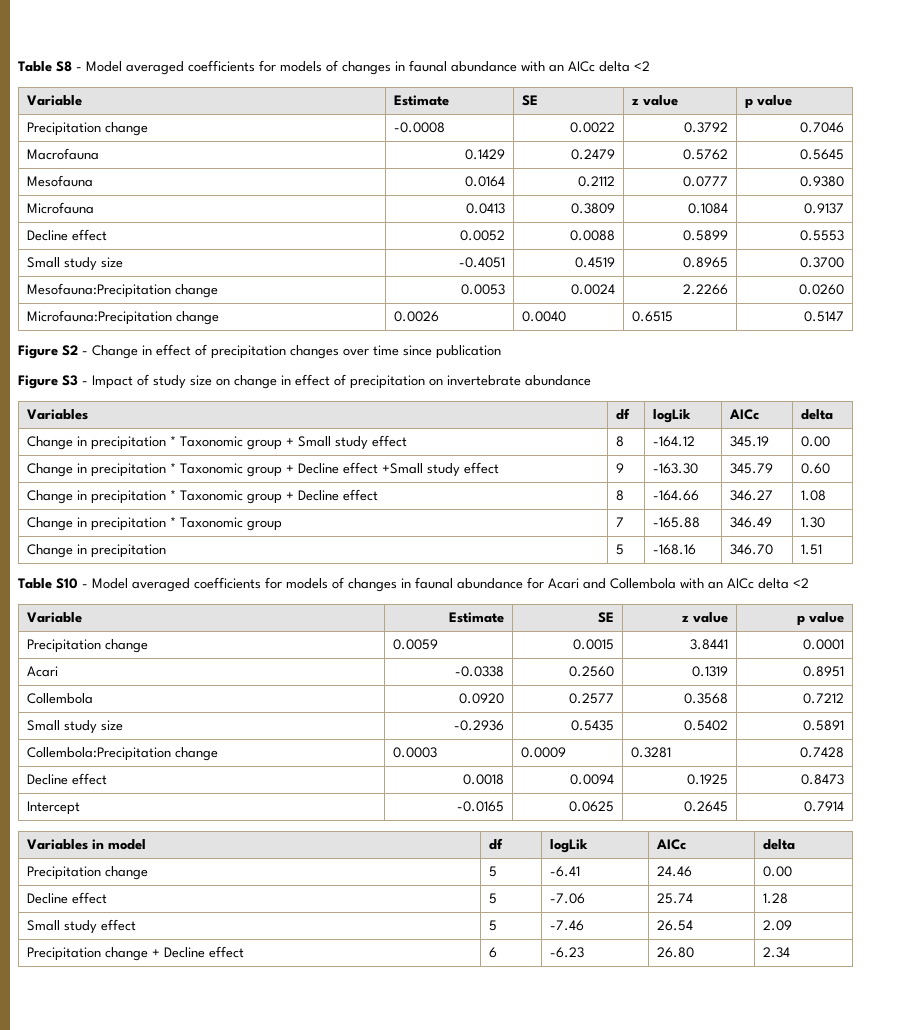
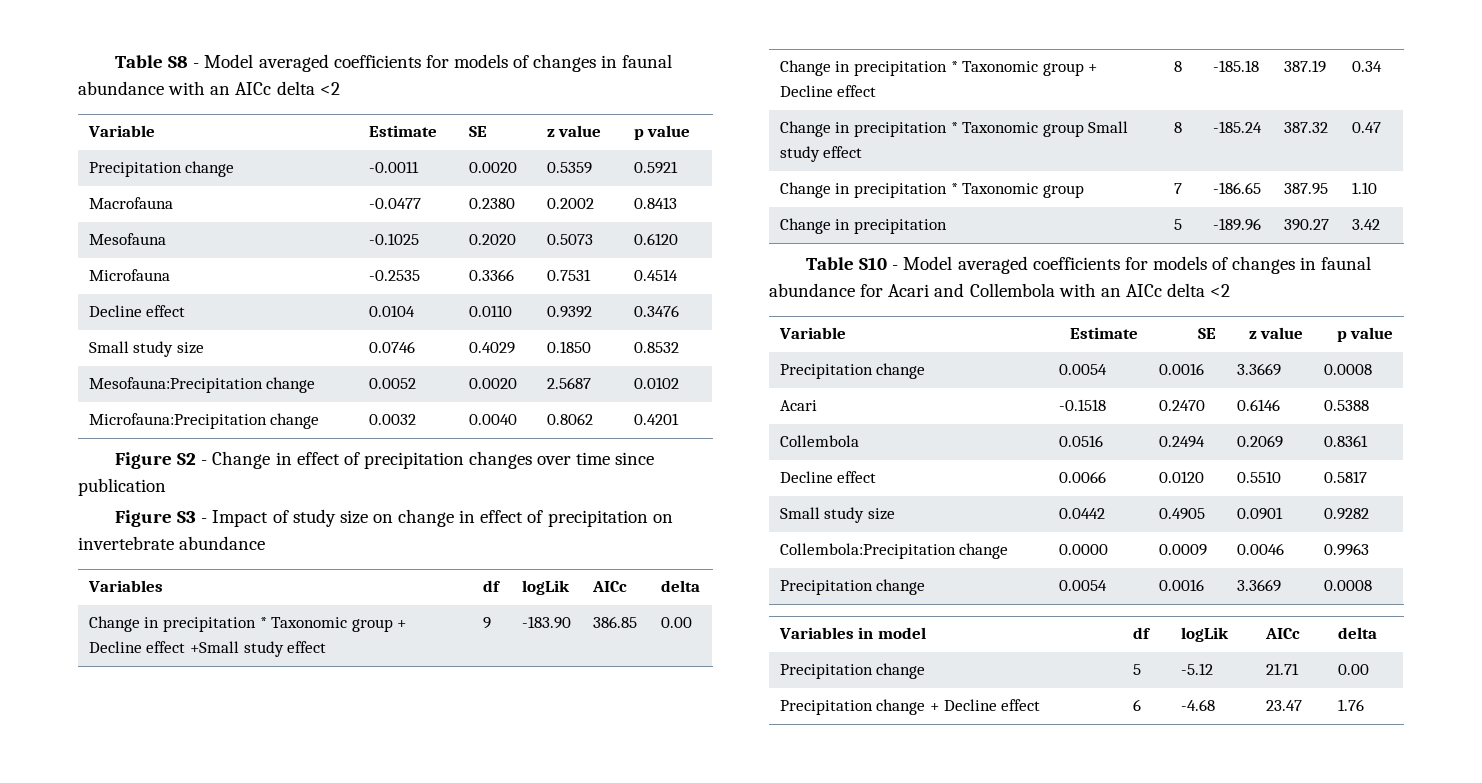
- Precipitation change | -0.0008 | 0.0022 | 0.3792 | 0.7046
- Macrofauna | 0.1429 | 0.2479 | 0.5762 | 0.5645
- Mesofauna | 0.0164 | 0.2112 | 0.0777 | 0.9380
- Microfauna | 0.0413 | 0.3809 | 0.1084 | 0.9137
- Decline effect | 0.0052 | 0.0088 | 0.5899 | 0.5553
- Small study size | -0.4051 | 0.4519 | 0.8965 | 0.3700
- Mesofauna:Precipitation change | 0.0053 | 0.0024 | 2.2266 | 0.0260
+ Precipitation change | -0.0011 | 0.0020 | 0.5359 | 0.5921
+ Macrofauna | -0.0477 | 0.2380 | 0.2002 | 0.8413
+ Mesofauna | -0.1025 | 0.2020 | 0.5073 | 0.6120
+ Microfauna | -0.2535 | 0.3366 | 0.7531 | 0.4514
+ Decline effect | 0.0104 | 0.0110 | 0.9392 | 0.3476
+ Small study size | 0.0746 | 0.4029 | 0.1850 | 0.8532
+ Mesofauna:Precipitation change | 0.0052 | 0.0020 | 2.5687 | 0.0102
- Microfauna:Precipitation change | 0.0026 | 0.0040 | 0.6515 | 0.5147
+ Microfauna:Precipitation change | 0.0032 | 0.0040 | 0.8062 | 0.4201
- Change in precipitation * Taxonomic group + Small study effect | 8 | -164.12 | 345.19 | 0.00
- Change in precipitation * Taxonomic group + Decline effect +Small study effect | 9 | -163.30 | 345.79 | 0.60
+ Change in precipitation * Taxonomic group + Decline effect +Small study effect | 9 | -183.90 | 386.85 | 0.00
- Change in precipitation * Taxonomic group + Decline effect | 8 | -164.66 | 346.27 | 1.08
+ Change in precipitation * Taxonomic group + Decline effect | 8 | -185.18 | 387.19 | 0.34
+ Change in precipitation * Taxonomic group Small study effect | 8 | -185.24 | 387.32 | 0.47
- Change in precipitation * Taxonomic group | 7 | -165.88 | 346.49 | 1.30
+ Change in precipitation * Taxonomic group | 7 | -186.65 | 387.95 | 1.10
- Change in precipitation | 5 | -168.16 | 346.70 | 1.51
+ Change in precipitation | 5 | -189.96 | 390.27 | 3.42
  Table S10 - Model averaged coefficients for models of changes in faunal abundance for Acari and Collembola with an AICc delta <2
  Variable | Estimate | SE | z value | p value
- Precipitation change | 0.0059 | 0.0015 | 3.8441 | 0.0001
- Acari | -0.0338 | 0.2560 | 0.1319 | 0.8951
- Collembola | 0.0920 | 0.2577 | 0.3568 | 0.7212
- Small study size | -0.2936 | 0.5435 | 0.5402 | 0.5891
+ Precipitation change | 0.0054 | 0.0016 | 3.3669 | 0.0008
+ Acari | -0.1518 | 0.2470 | 0.6146 | 0.5388
+ Collembola | 0.0516 | 0.2494 | 0.2069 | 0.8361
+ Decline effect | 0.0066 | 0.0120 | 0.5510 | 0.5817
+ Small study size | 0.0442 | 0.4905 | 0.0901 | 0.9282
- Collembola:Precipitation change | 0.0003 | 0.0009 | 0.3281 | 0.7428
- Decline effect | 0.0018 | 0.0094 | 0.1925 | 0.8473
- Intercept | -0.0165 | 0.0625 | 0.2645 | 0.7914
+ Collembola:Precipitation change | 0.0000 | 0.0009 | 0.0046 | 0.9963
+ Precipitation change | 0.0054 | 0.0016 | 3.3669 | 0.0008
- Precipitation change | 5 | -6.41 | 24.46 | 0.00
- Decline effect | 5 | -7.06 | 25.74 | 1.28
- Small study effect | 5 | -7.46 | 26.54 | 2.09
+ Precipitation change | 5 | -5.12 | 21.71 | 0.00
- Precipitation change + Decline effect | 6 | -6.23 | 26.80 | 2.34
+ Precipitation change + Decline effect | 6 | -4.68 | 23.47 | 1.76

